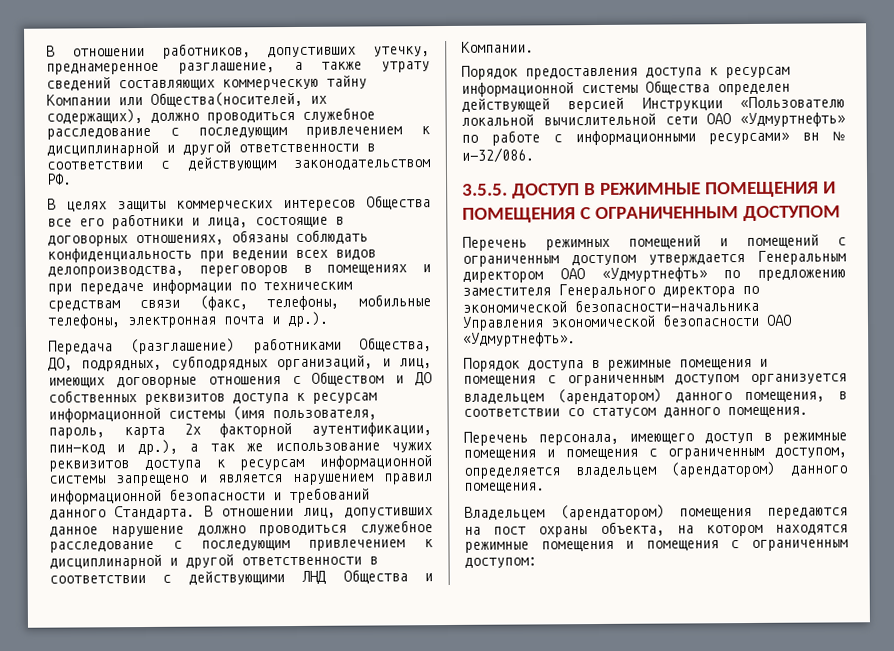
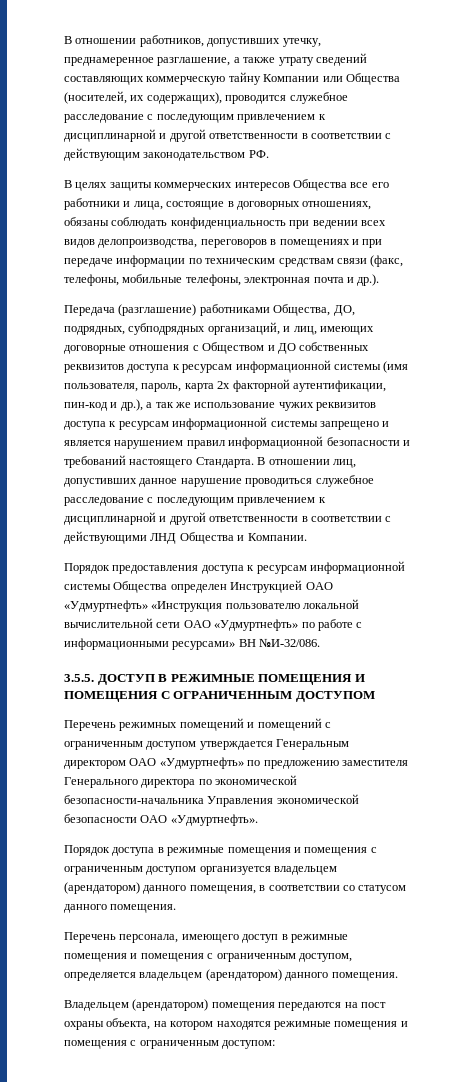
- В отношении работников, допустивших утечку, преднамеренное разглашение, а также утрату сведений составляющих коммерческую тайну Компании или Общества(носителей, их содержащих), должно проводиться служебное расследование с последующим привлечением к дисциплинарной и другой ответственности в соответствии с действующим законодательством РФ.
+ В отношении работников, допустивших утечку, преднамеренное разглашение, а также утрату сведений составляющих коммерческую тайну Компании или Общества (носителей, их содержащих), проводится служебное расследование с последующим привлечением к дисциплинарной и другой ответственности в соответствии с действующим законодательством РФ.
- Передача (разглашение) работниками Общества, ДО, подрядных, субподрядных организаций, и лиц, имеющих договорные отношения с Обществом и ДО собственных реквизитов доступа к ресурсам информационной системы (имя пользователя, пароль, карта 2х факторной аутентификации, пин-код и др.), а так же использование чужих реквизитов доступа к ресурсам информационной системы запрещено и является нарушением правил информационной безопасности и требований данного Стандарта.
+ Передача (разглашение) работниками Общества, ДО, подрядных, субподрядных организаций, и лиц, имеющих договорные отношения с Обществом и ДО собственных реквизитов доступа к ресурсам информационной системы (имя пользователя, пароль, карта 2х факторной аутентификации, пин-код и др.), а так же использование чужих реквизитов доступа к ресурсам информационной системы запрещено и является нарушением правил информационной безопасности и требований настоящего Стандарта.
- В отношении лиц, допустивших данное нарушение должно проводиться служебное расследование с последующим привлечением к дисциплинарной и другой ответственности в соответствии с действующими ЛНД Общества и Компании.
+ В отношении лиц, допустивших данное нарушение проводиться служебное расследование с последующим привлечением к дисциплинарной и другой ответственности в соответствии с действующими ЛНД Общества и Компании.
- Порядок предоставления доступа к ресурсам информационной системы Общества определен действующей версией Инструкции «Пользователю локальной вычислительной сети ОАО «Удмуртнефть» по работе с информационными ресурсами» вн № и-32/086.
+ Порядок предоставления доступа к ресурсам информационной системы Общества определен Инструкцией ОАО «Удмуртнефть» «Инструкция пользователю локальной вычислительной сети ОАО «Удмуртнефть» по работе с информационными ресурсами» ВН №И-32/086.

